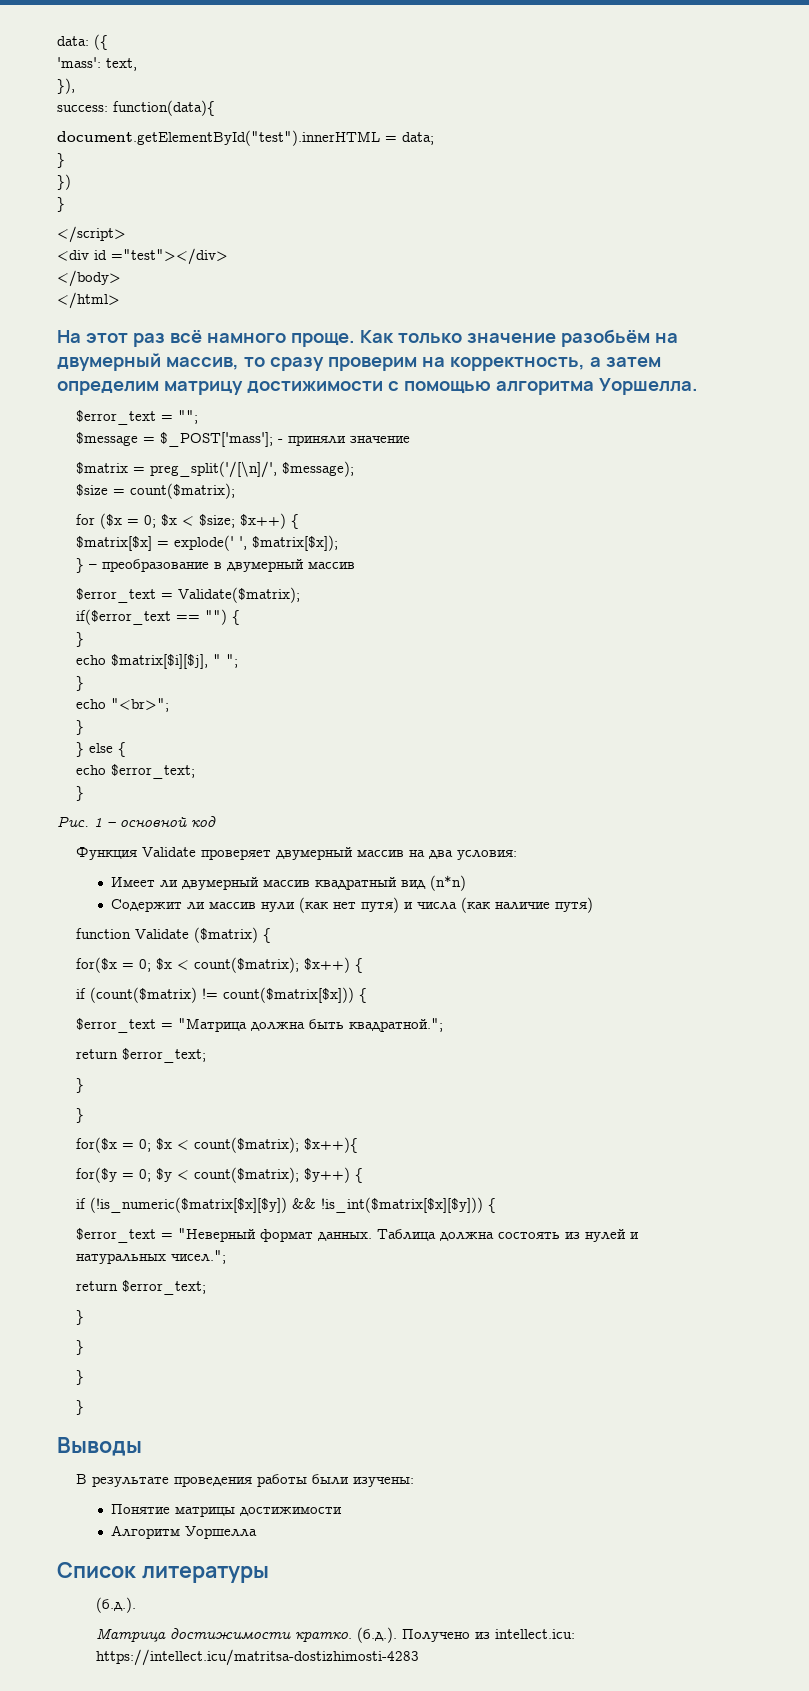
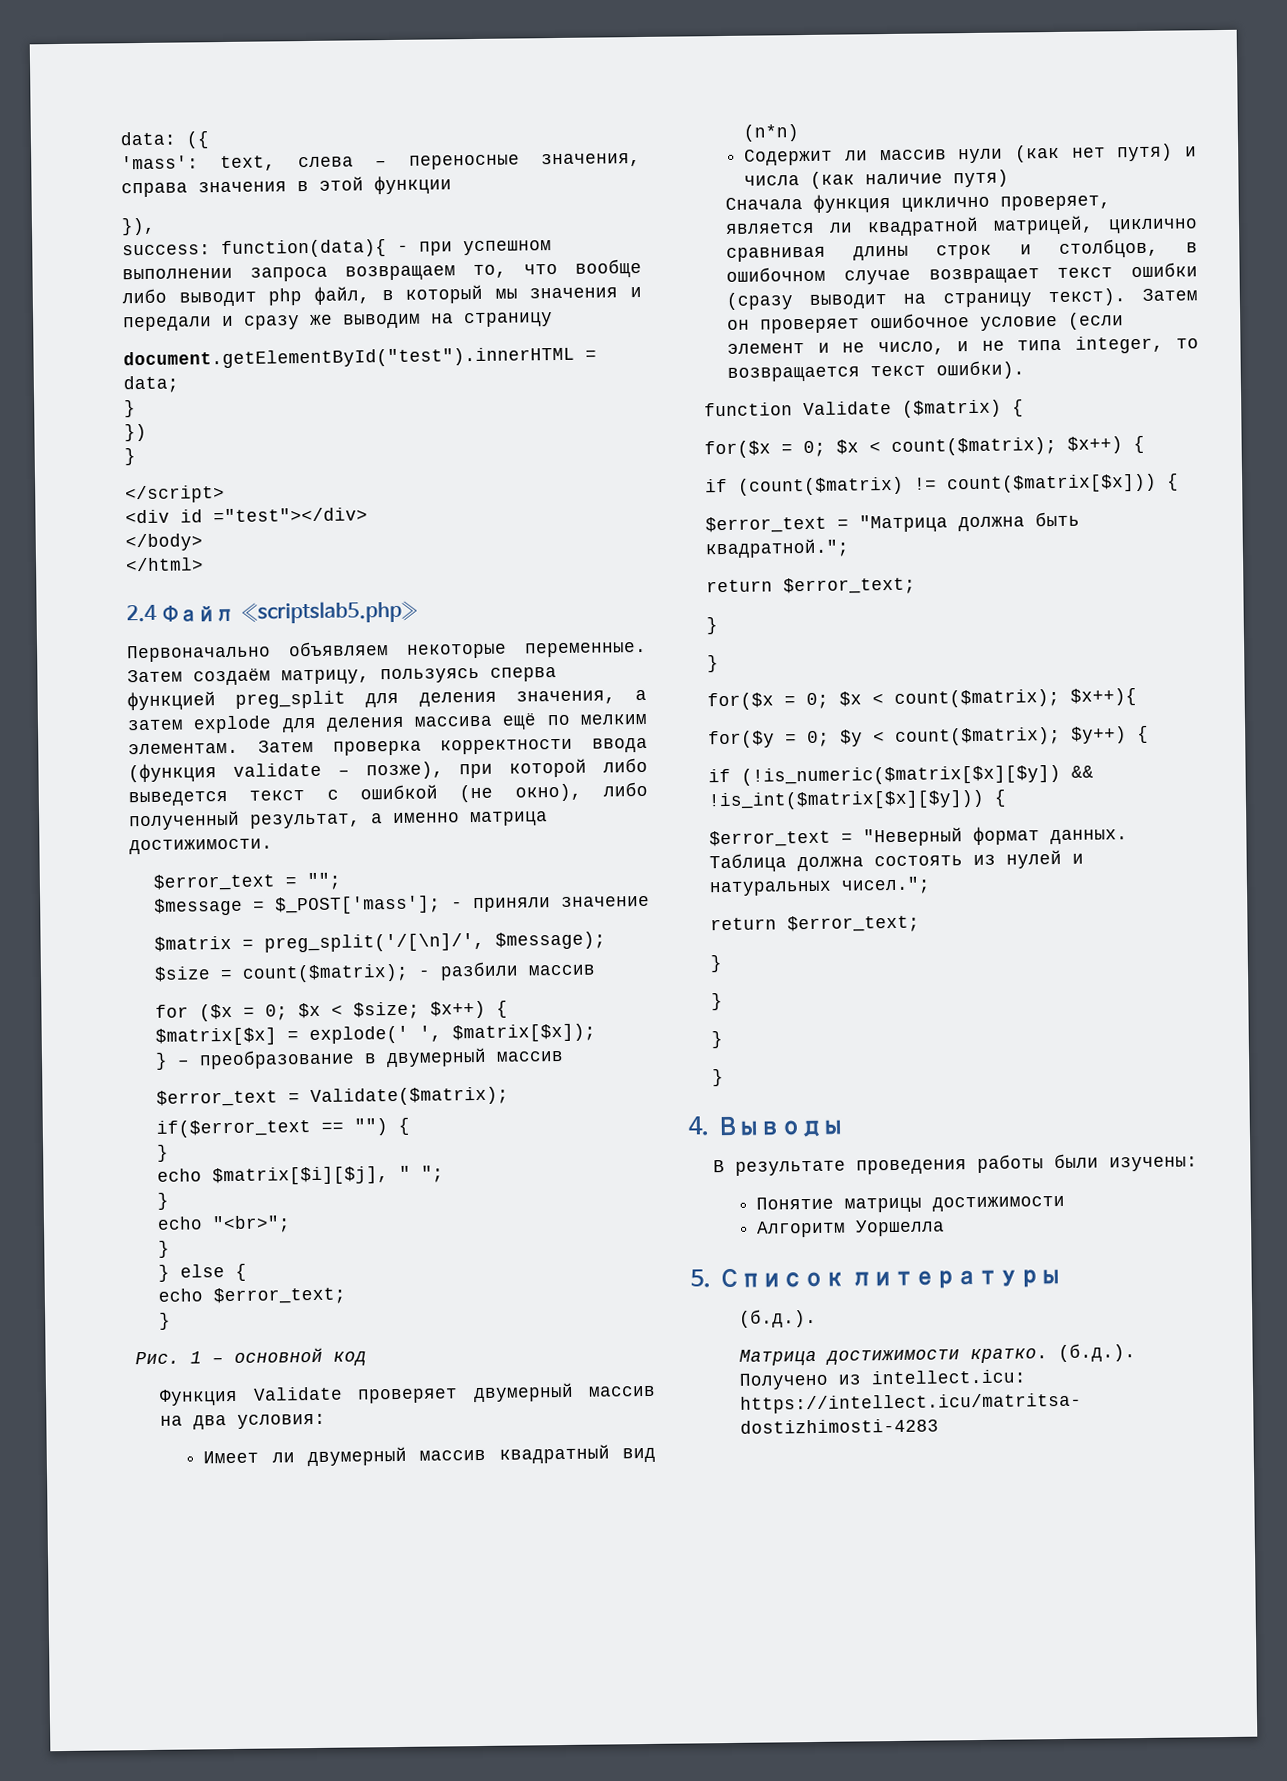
- 'mass': text,
+ 'mass': text, слева – переносные значения, справа значения в этой функции
  }),
- success: function(data){
+ success: function(data){ - при успешном выполнении запроса возвращаем то, что вообще либо выводит php файл, в который мы значения и передали и сразу же выводим на страницу
- На этот раз всё намного проще. Как только значение разобьём на двумерный массив, то сразу проверим на корректность, а затем определим матрицу достижимости с помощью алгоритма Уоршелла.
+ 2.4 Файл «scriptslab5.php»
+ Первоначально объявляем некоторые переменные. Затем создаём матрицу, пользуясь сперва функцией preg_split для деления значения, а затем explode для деления массива ещё по мелким элементам. Затем проверка корректности ввода (функция validate – позже), при которой либо выведется текст с ошибкой (не окно), либо полученный результат, а именно матрица достижимости.
- $size = count($matrix);
+ $size = count($matrix); - разбили массив
+ Сначала функция циклично проверяет, является ли квадратной матрицей, циклично сравнивая длины строк и столбцов, в ошибочном случае возвращает текст ошибки (сразу выводит на страницу текст). Затем он проверяет ошибочное условие (если элемент и не число, и не типа integer, то возвращается текст ошибки).
- Выводы
+ 4. Выводы
- Список литературы
+ 5. Список литературы

